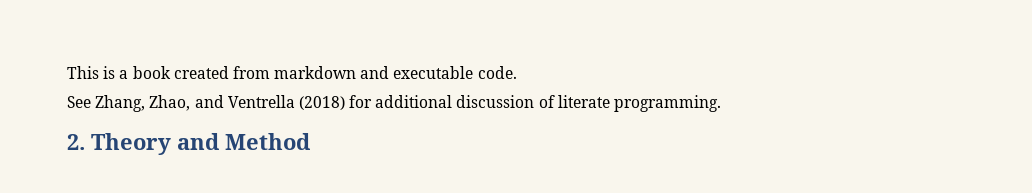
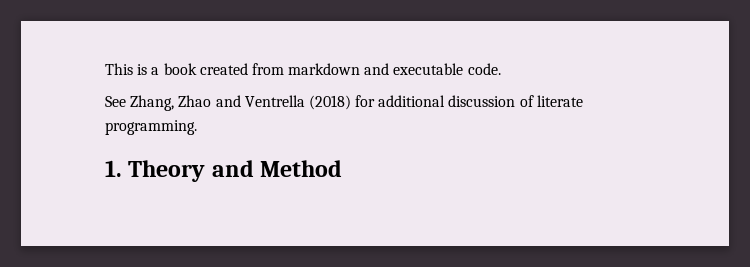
- See Zhang, Zhao, and Ventrella (2018) for additional discussion of literate programming.
+ See Zhang, Zhao and Ventrella (2018) for additional discussion of literate programming.
- 2. Theory and Method
+ 1. Theory and Method

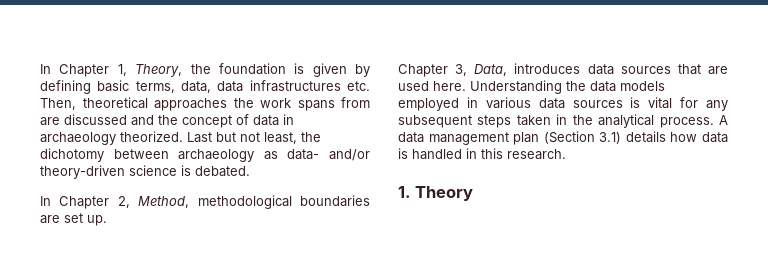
- This is a book created from markdown and executable code.
- See Zhang, Zhao and Ventrella (2018) for additional discussion of literate programming.
+ In Chapter 1, Theory, the foundation is given by defining basic terms, data, data infrastructures etc. Then, theoretical approaches the work spans from are discussed and the concept of data in archaeology theorized. Last but not least, the dichotomy between archaeology as data- and/or theory-driven science is debated.
+ In Chapter 2, Method, methodological boundaries are set up.
+ Chapter 3, Data, introduces data sources that are used here. Understanding the data models employed in various data sources is vital for any subsequent steps taken in the analytical process. A data management plan (Section 3.1) details how data is handled in this research.
- 1. Theory and Method
+ 1. Theory

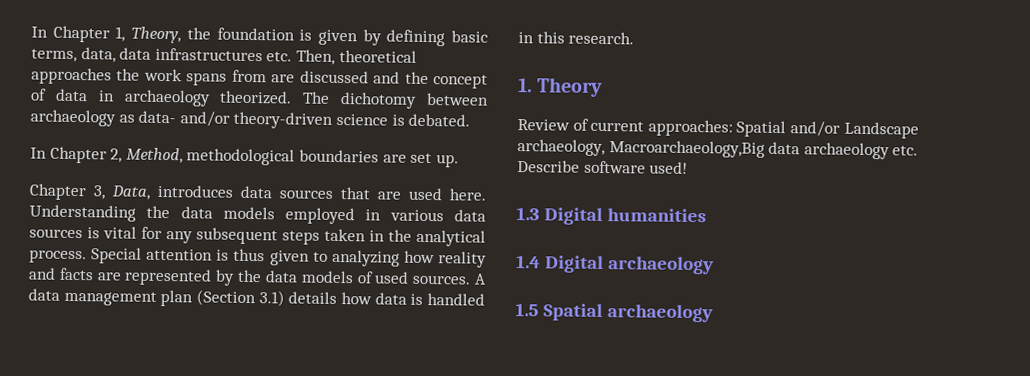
- Last but not least, the dichotomy between archaeology as data- and/or theory-driven science is debated.
+ The dichotomy between archaeology as data- and/or theory-driven science is debated.
+ Special attention is thus given to analyzing how reality and facts are represented by the data models of used sources.
+ Review of current approaches: Spatial and/or Landscape archaeology, Macroarchaeology,Big data archaeology etc. Describe software used!
+ 1.3 Digital humanities
+ 1.4 Digital archaeology
+ 1.5 Spatial archaeology

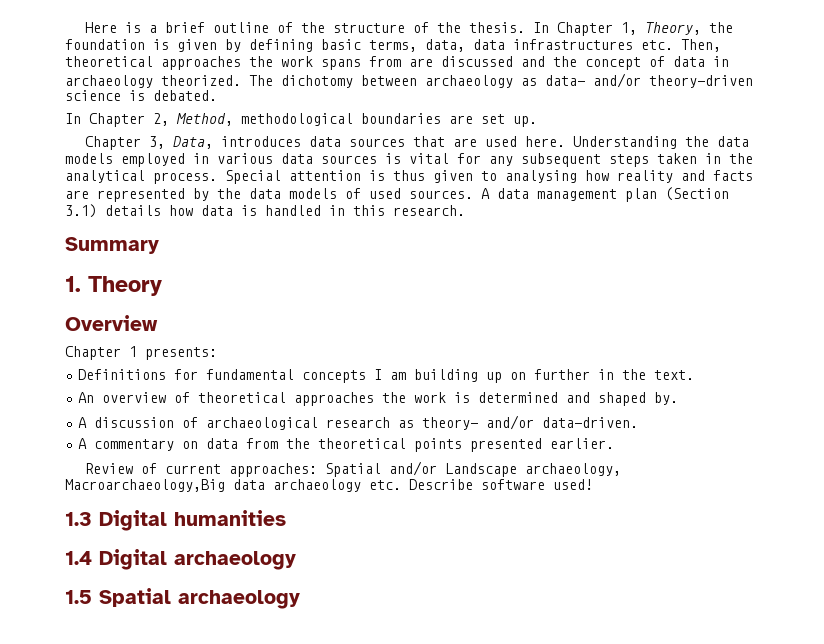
+ Here is a brief outline of the structure of the thesis.
- Special attention is thus given to analyzing how reality and facts are represented by the data models of used sources.
+ Special attention is thus given to analysing how reality and facts are represented by the data models of used sources.
+ Summary
+ Overview
+ Chapter 1 presents:
+ Definitions for fundamental concepts I am building up on further in the text.
+ An overview of theoretical approaches the work is determined and shaped by.
+ A discussion of archaeological research as theory- and/or data-driven.
+ A commentary on data from the theoretical points presented earlier.

